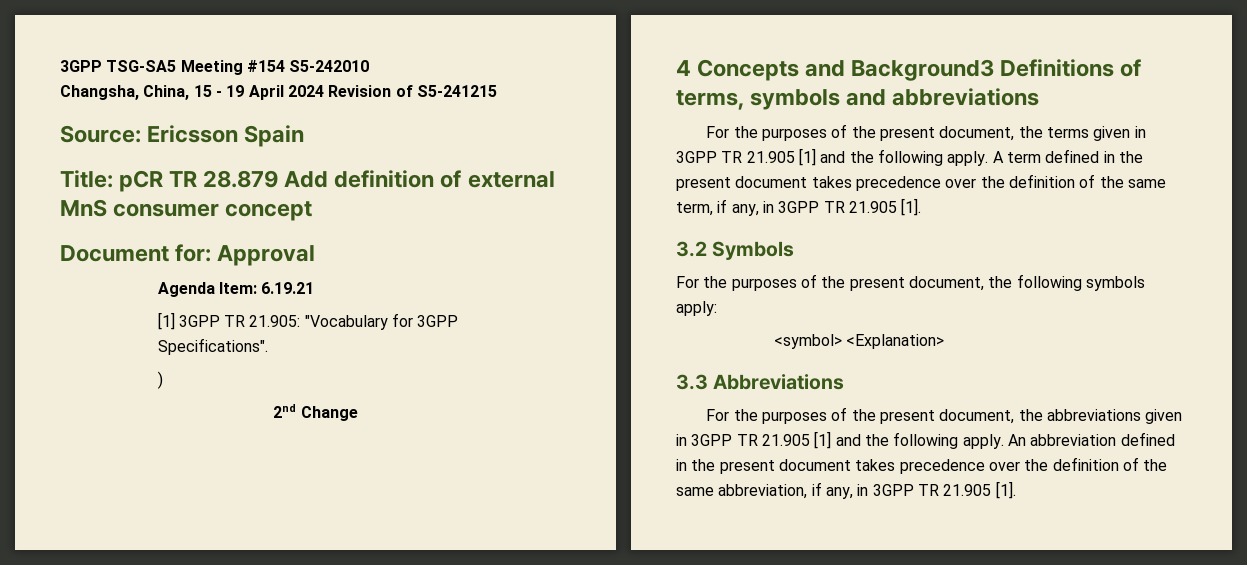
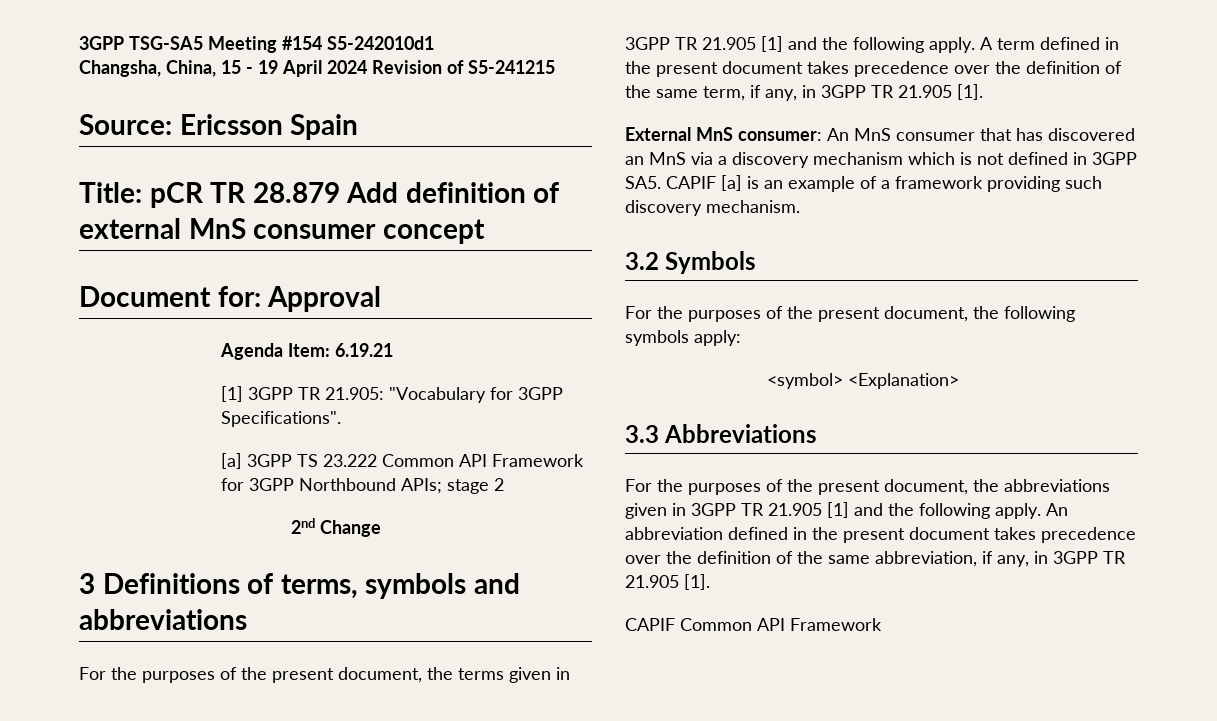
- 3GPP TSG-SA5 Meeting #154 S5-242010
+ 3GPP TSG-SA5 Meeting #154 S5-242010d1
- )
+ [a] 3GPP TS 23.222 Common API Framework for 3GPP Northbound APIs; stage 2
  2nd Change
- 4 Concepts and Background3 Definitions of terms, symbols and abbreviations
+ 3 Definitions of terms, symbols and abbreviations
+ External MnS consumer: An MnS consumer that has discovered an MnS via a discovery mechanism which is not defined in 3GPP SA5. CAPIF [a] is an example of a framework providing such discovery mechanism.
+ CAPIF Common API Framework

